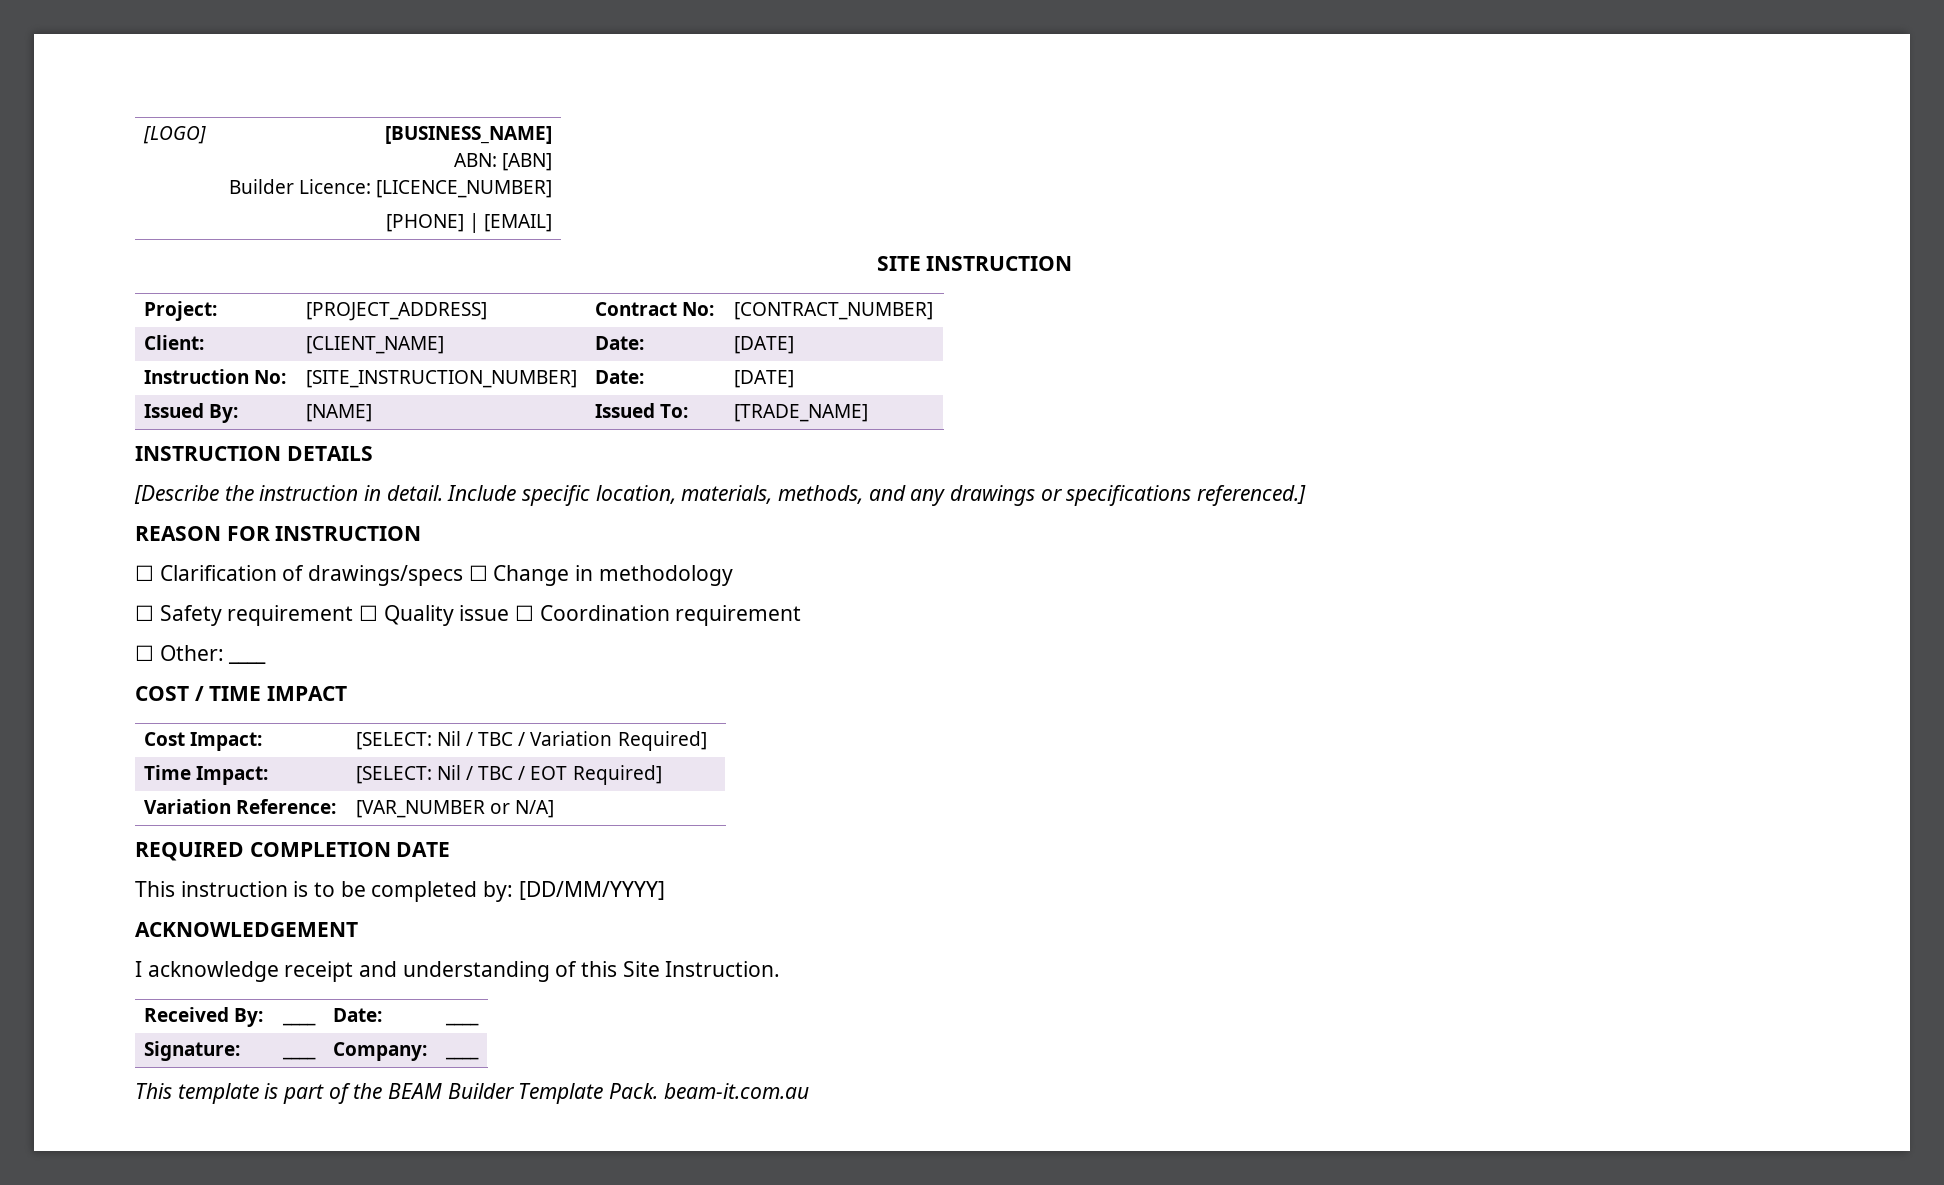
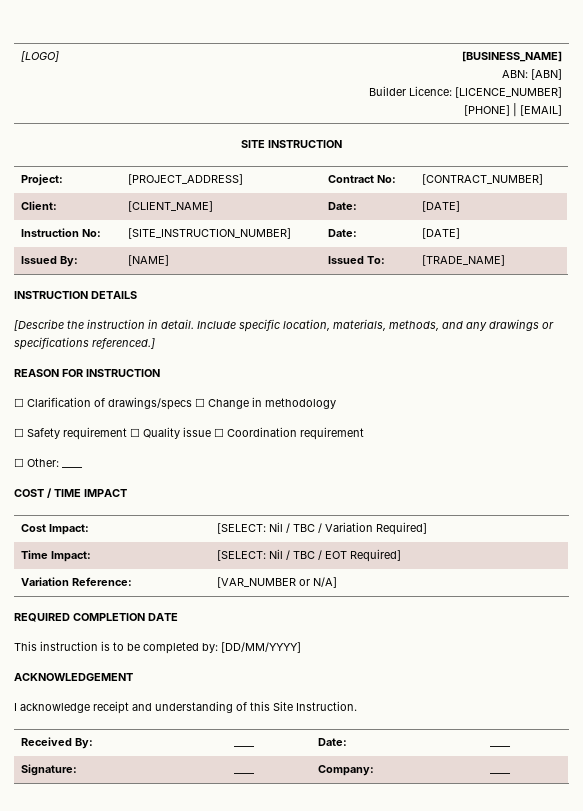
- This template is part of the BEAM Builder Template Pack. beam-it.com.au

